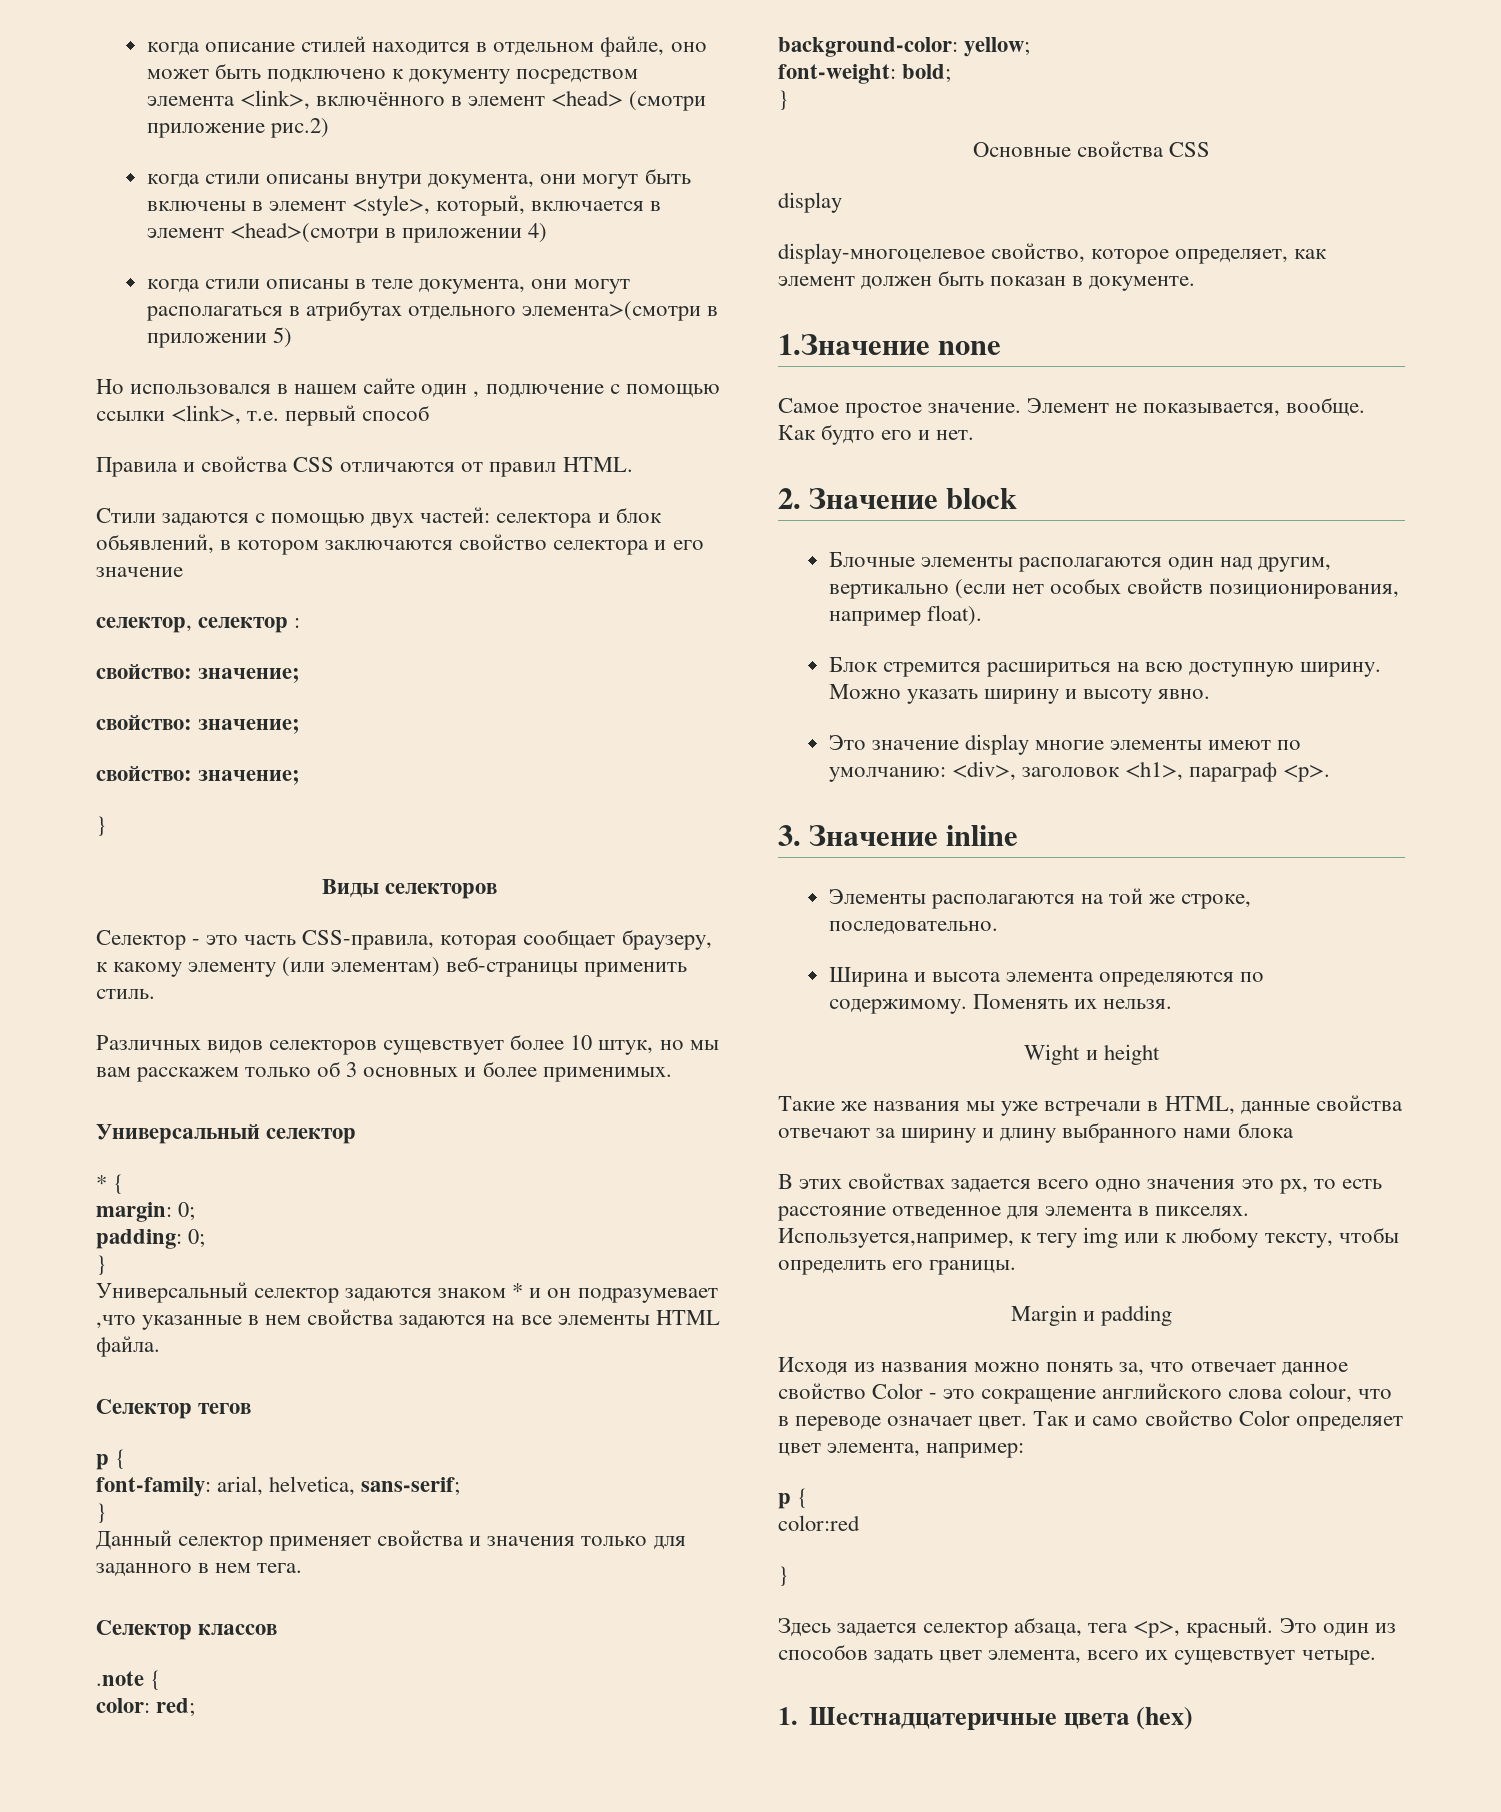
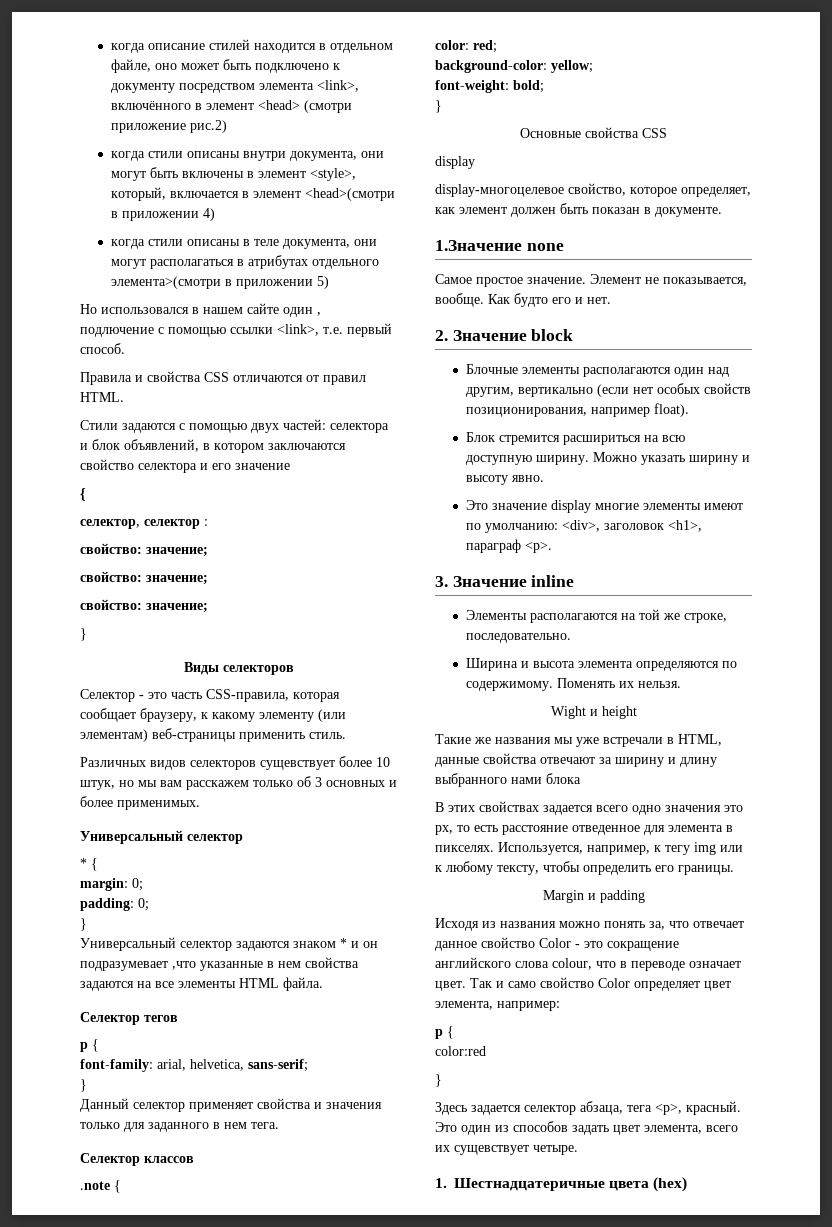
- Но использовался в нашем сайте один , подлючение с помощью ссылки <link>, т.е. первый способ
+ Но использовался в нашем сайте один , подлючение с помощью ссылки <link>, т.е. первый способ.
- Стили задаются с помощью двух частей: селектора и блок обьявлений, в котором заключаются свойство селектора и его значение
+ Стили задаются с помощью двух частей: селектора и блок объявлений, в котором заключаются свойство селектора и его значение
+ {
- Используется,например, к тегу img или к любому тексту, чтобы определить его границы.
+ Используется, например, к тегу img или к любому тексту, чтобы определить его границы.

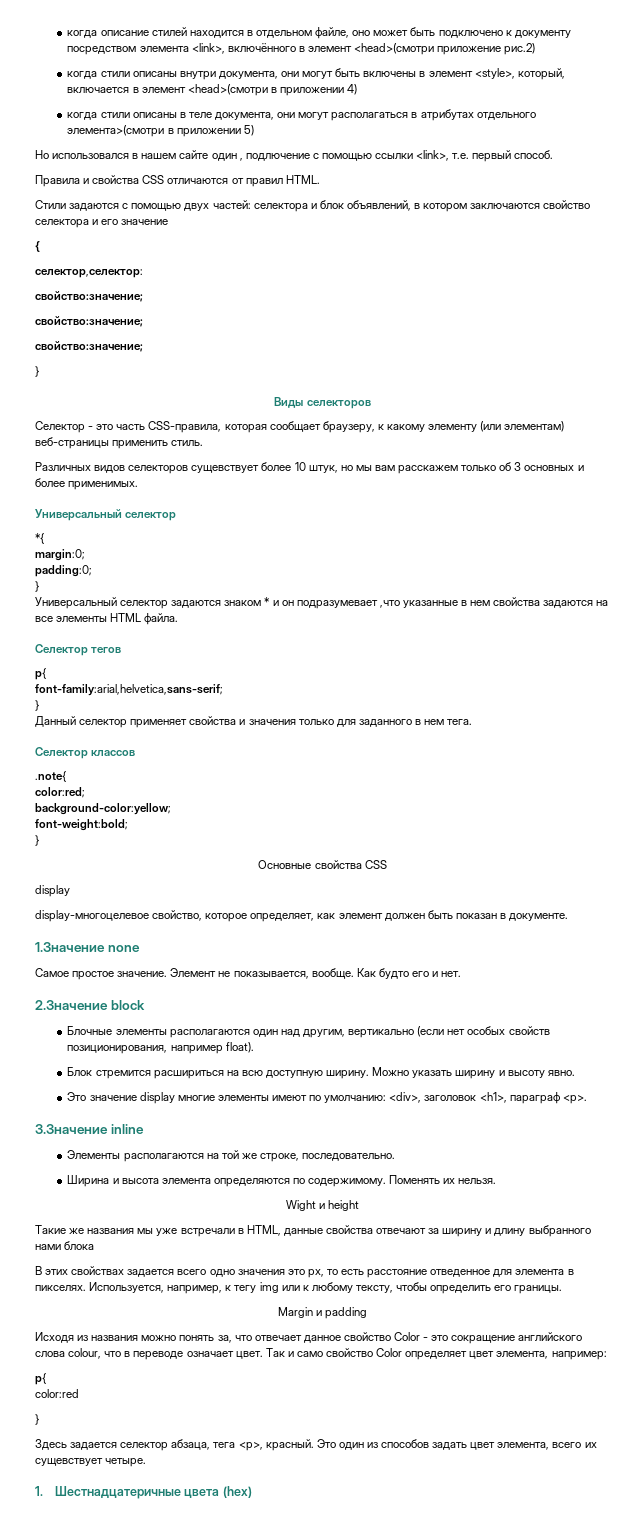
- когда описание стилей находится в отдельном файле, оно может быть подключено к документу посредством элемента <link>, включённого в элемент <head> (смотри приложение рис.2)
+ когда описание стилей находится в отдельном файле, оно может быть подключено к документу посредством элемента <link>, включённого в элемент <head>(смотри приложение рис.2)
- селектор, селектор :
- свойство: значение;
- свойство: значение;
- свойство: значение;
+ селектор,селектор:
+ свойство:значение;
+ свойство:значение;
+ свойство:значение;
- * {
- margin: 0;
- padding: 0;
+ *{
+ margin:0;
+ padding:0;
  Селектор тегов
- p {
- font-family: arial, helvetica, sans-serif;
+ p{
+ font-family:arial,helvetica,sans-serif;
- .note {
- color: red;
- background-color: yellow;
- font-weight: bold;
+ .note{
+ color:red;
+ background-color:yellow;
+ font-weight:bold;
- 2. Значение block
+ 2.Значение block
- 3. Значение inline
+ 3.Значение inline
  Так и само свойство Color определяет цвет элемента, например:
- p {
+ p{

